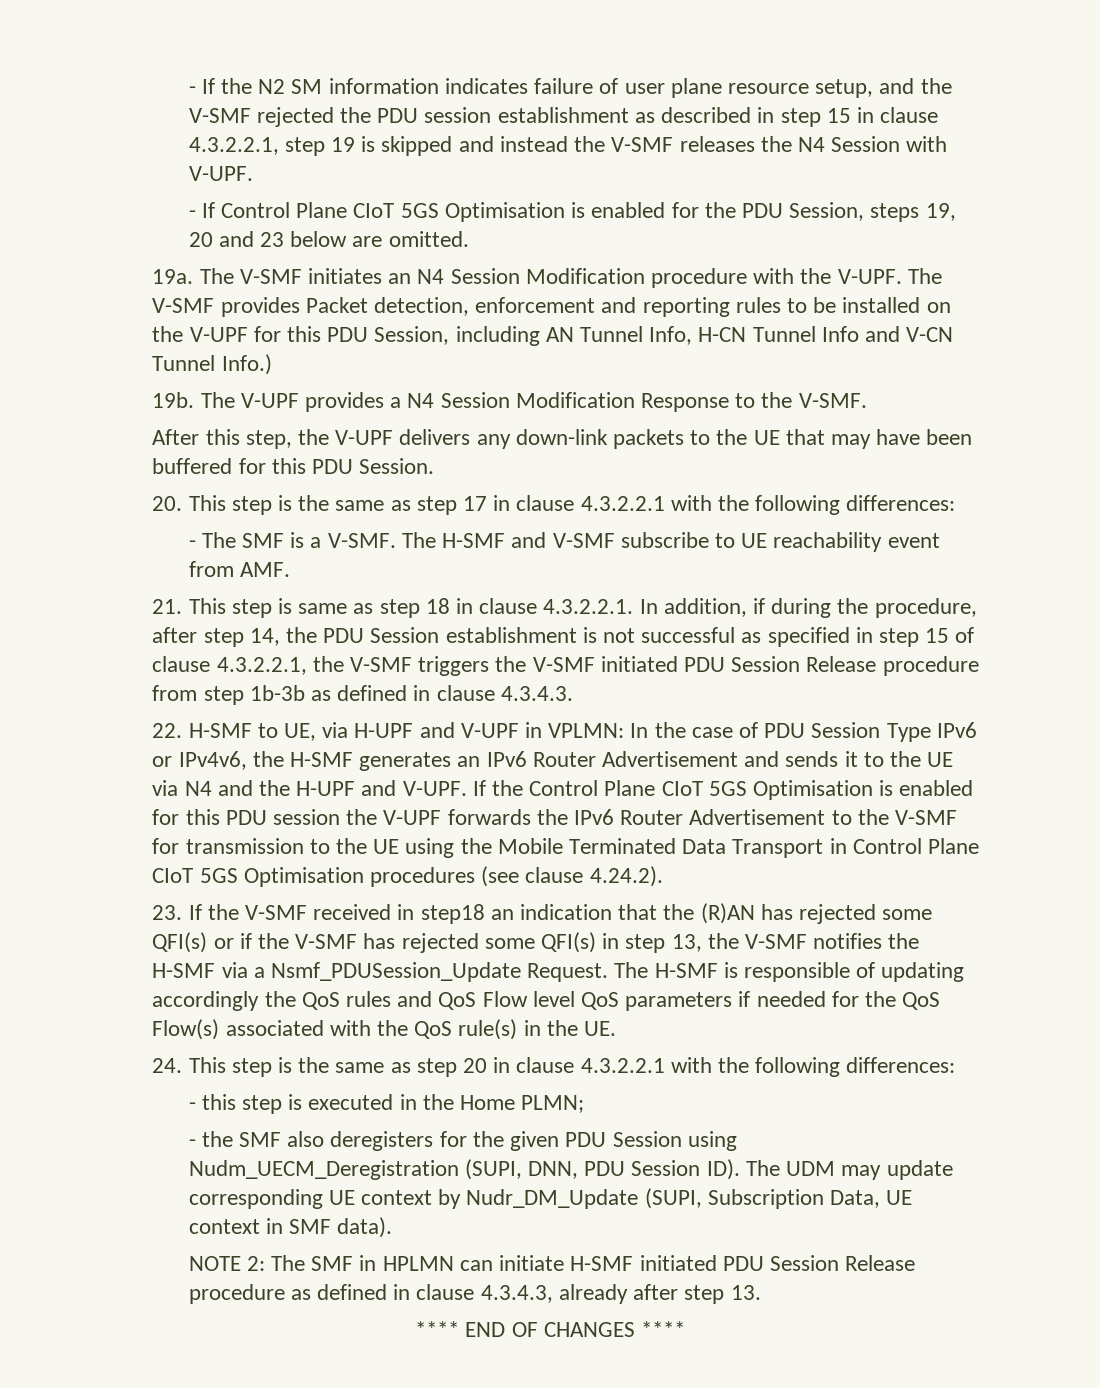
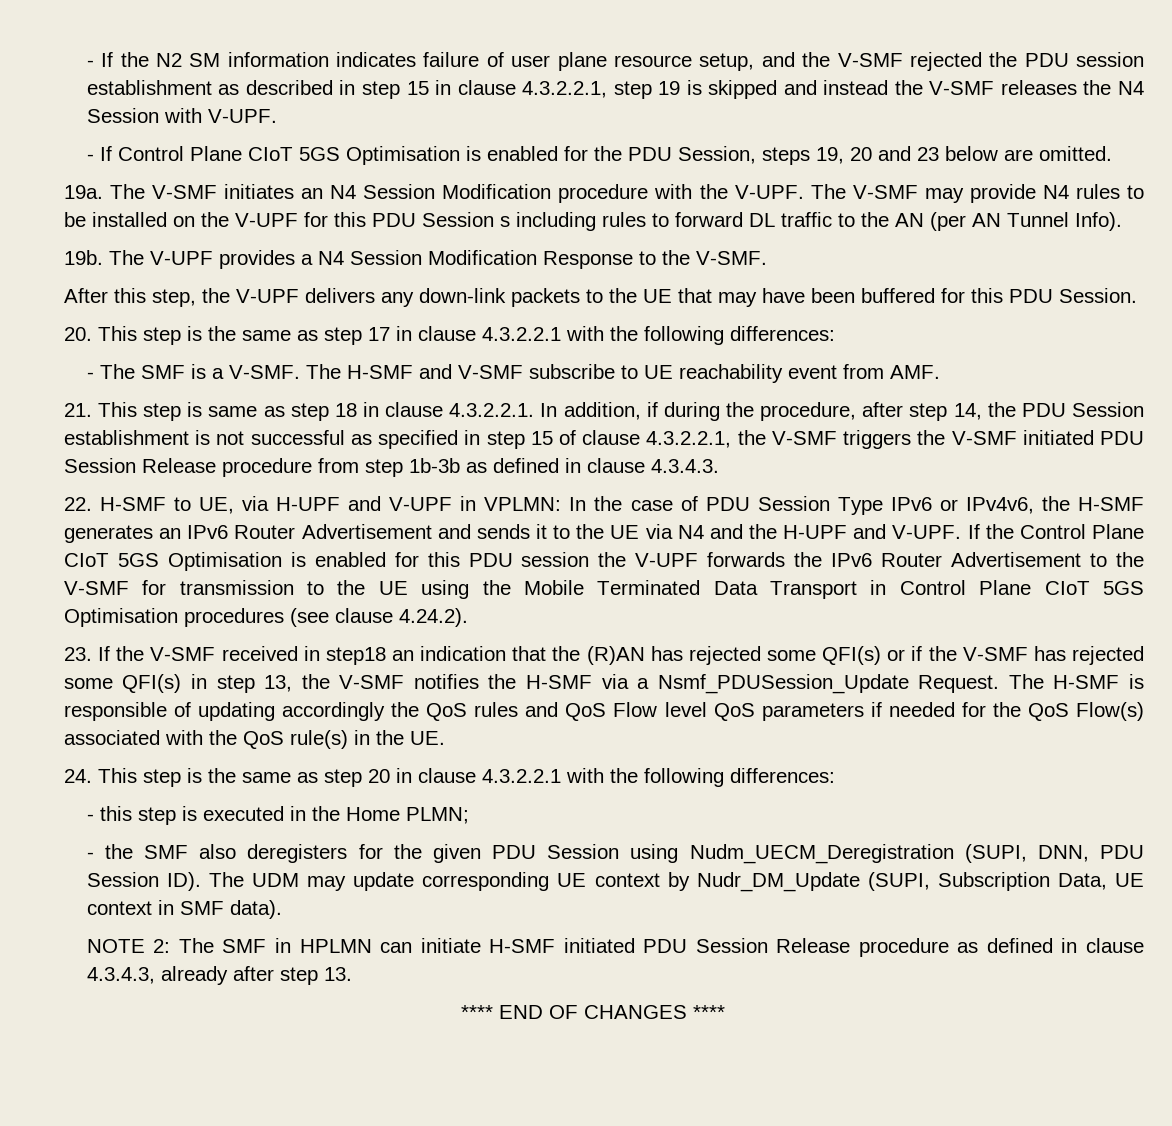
- The V-SMF provides Packet detection, enforcement and reporting rules to be installed on the V-UPF for this PDU Session, including AN Tunnel Info, H-CN Tunnel Info and V-CN Tunnel Info.)
+ The V-SMF may provide N4 rules to be installed on the V-UPF for this PDU Session s including rules to forward DL traffic to the AN (per AN Tunnel Info).

